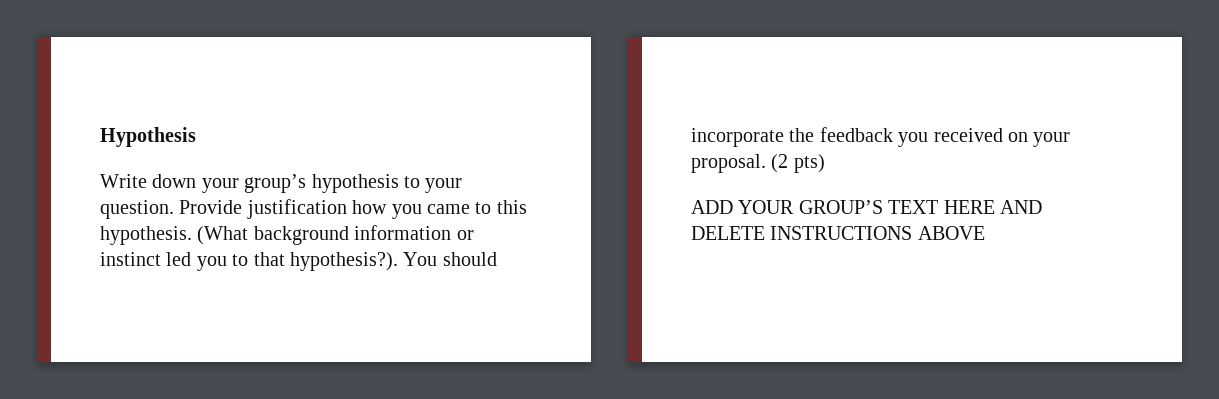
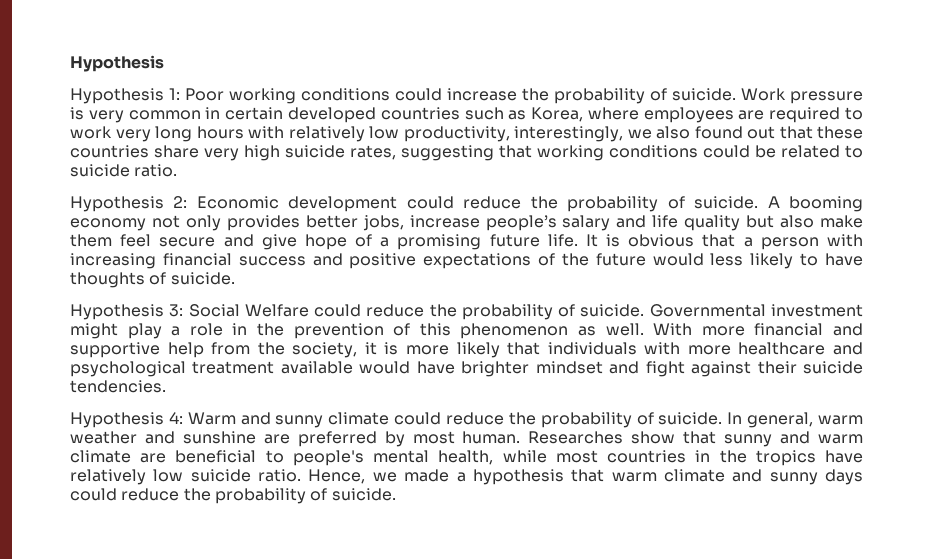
- Write down your group’s hypothesis to your question. Provide justification how you came to this hypothesis. (What background information or instinct led you to that hypothesis?). You should incorporate the feedback you received on your proposal. (2 pts)
- ADD YOUR GROUP’S TEXT HERE AND DELETE INSTRUCTIONS ABOVE
+ Hypothesis 1: Poor working conditions could increase the probability of suicide. Work pressure is very common in certain developed countries such as Korea, where employees are required to work very long hours with relatively low productivity, interestingly, we also found out that these countries share very high suicide rates, suggesting that working conditions could be related to suicide ratio.
+ Hypothesis 2: Economic development could reduce the probability of suicide. A booming economy not only provides better jobs, increase people’s salary and life quality but also make them feel secure and give hope of a promising future life. It is obvious that a person with increasing financial success and positive expectations of the future would less likely to have thoughts of suicide.
+ Hypothesis 3: Social Welfare could reduce the probability of suicide. Governmental investment might play a role in the prevention of this phenomenon as well. With more financial and supportive help from the society, it is more likely that individuals with more healthcare and psychological treatment available would have brighter mindset and fight against their suicide tendencies.
+ Hypothesis 4: Warm and sunny climate could reduce the probability of suicide. In general, warm weather and sunshine are preferred by most human. Researches show that sunny and warm climate are beneficial to people's mental health, while most countries in the tropics have relatively low suicide ratio. Hence, we made a hypothesis that warm climate and sunny days could reduce the probability of suicide.

